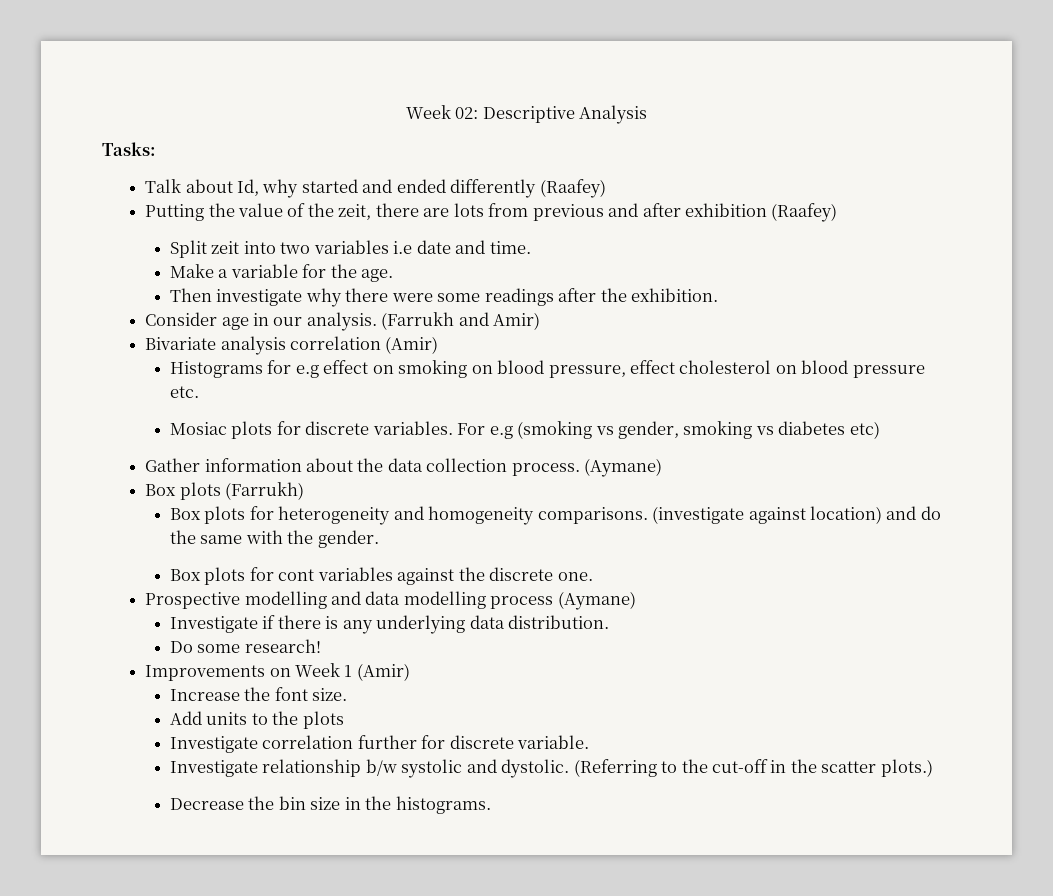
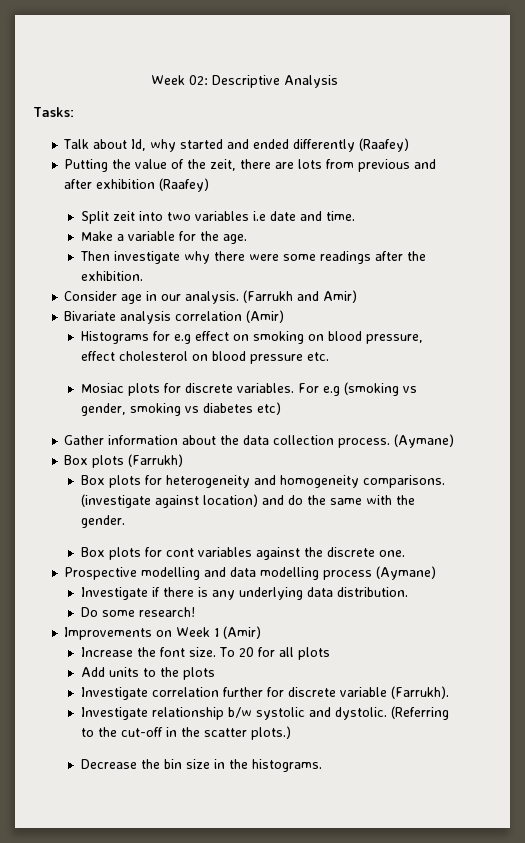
+ To 20 for all plots
- Investigate correlation further for discrete variable.
+ Investigate correlation further for discrete variable (Farrukh).

